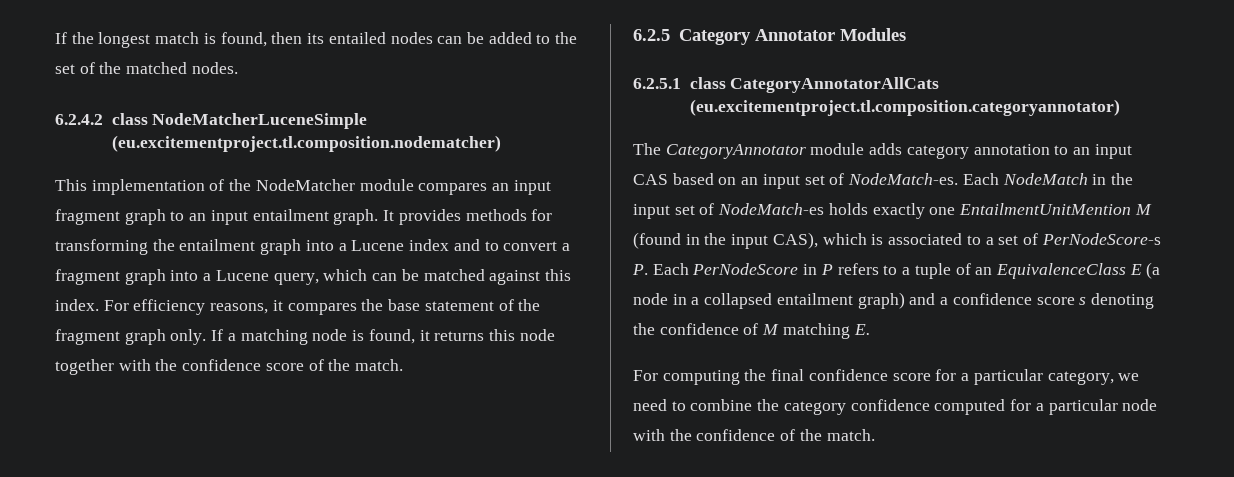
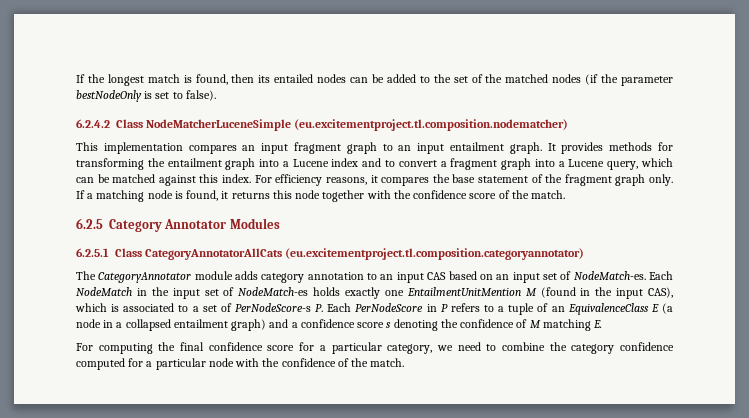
- If the longest match is found, then its entailed nodes can be added to the set of the matched nodes.
+ If the longest match is found, then its entailed nodes can be added to the set of the matched nodes (if the parameter bestNodeOnly is set to false).
- 6.2.4.2 class NodeMatcherLuceneSimple (eu.excitementproject.tl.composition.nodematcher)
+ 6.2.4.2 Class NodeMatcherLuceneSimple (eu.excitementproject.tl.composition.nodematcher)
- This implementation of the NodeMatcher module compares an input fragment graph to an input entailment graph.
+ This implementation compares an input fragment graph to an input entailment graph.
- 6.2.5.1 class CategoryAnnotatorAllCats (eu.excitementproject.tl.composition.categoryannotator)
+ 6.2.5.1 Class CategoryAnnotatorAllCats (eu.excitementproject.tl.composition.categoryannotator)

